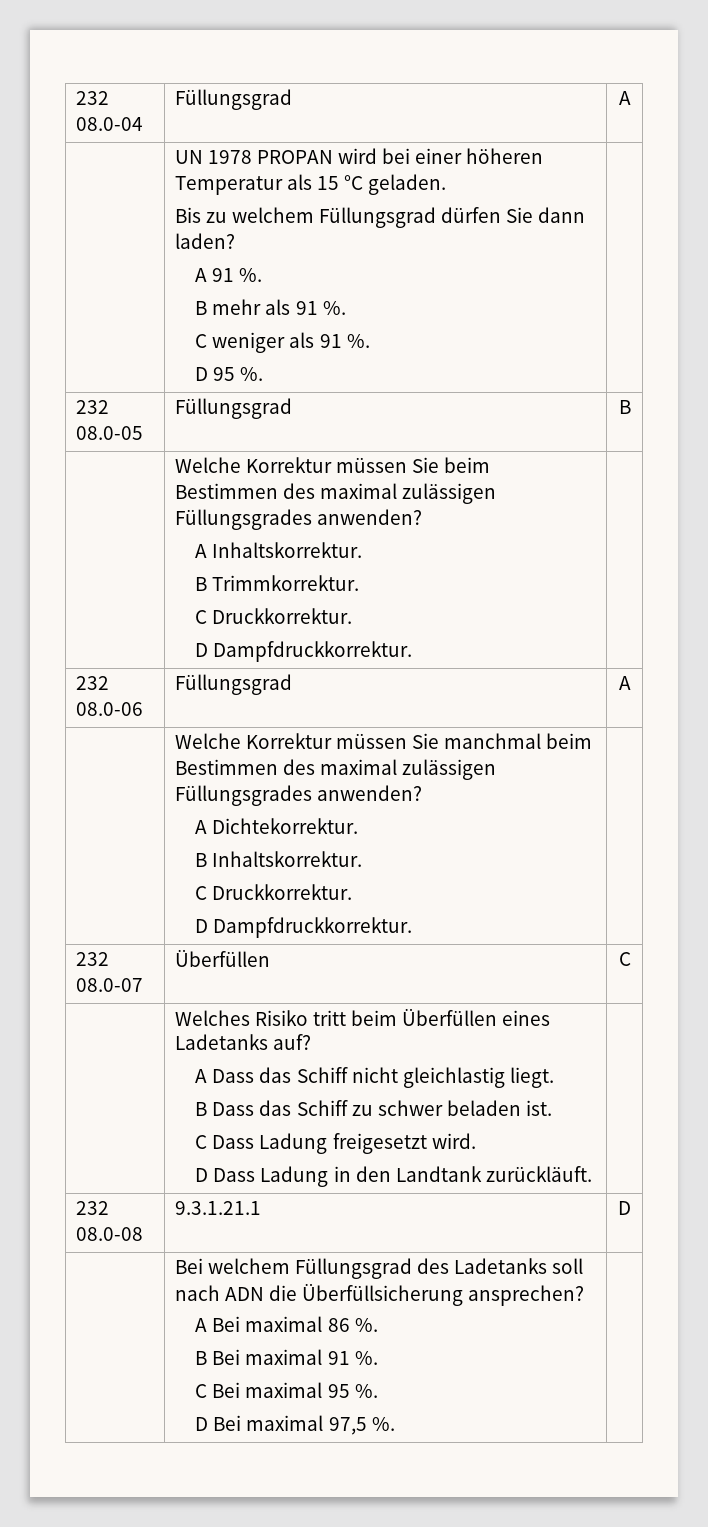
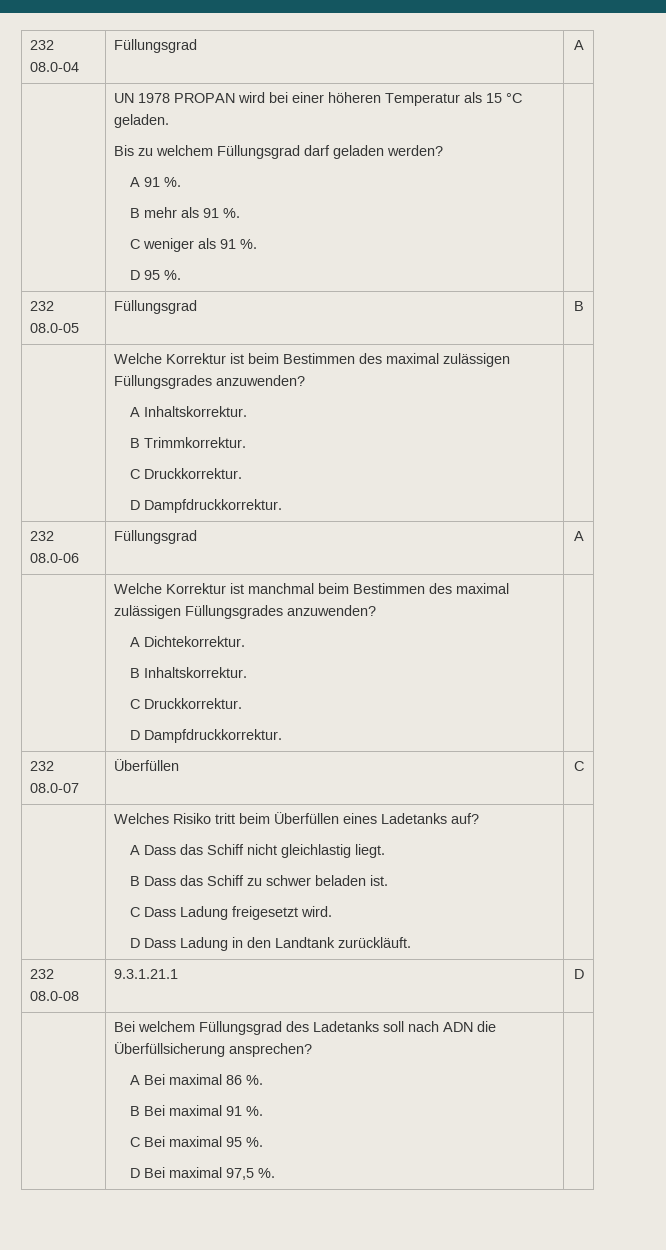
  | UN 1978 PROPAN wird bei einer höheren Temperatur als 15 °C geladen.
- Bis zu welchem Füllungsgrad dürfen Sie dann laden?
+ Bis zu welchem Füllungsgrad darf geladen werden?
- | Welche Korrektur müssen Sie beim Bestimmen des maximal zulässigen Füllungsgrades anwenden?
+ | Welche Korrektur ist beim Bestimmen des maximal zulässigen Füllungsgrades anzuwenden?
- | Welche Korrektur müssen Sie manchmal beim Bestimmen des maximal zulässigen Füllungsgrades anwenden?
+ | Welche Korrektur ist manchmal beim Bestimmen des maximal zulässigen Füllungsgrades anzuwenden?

